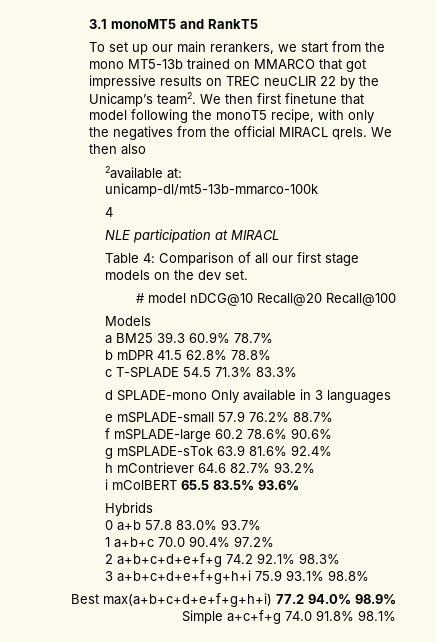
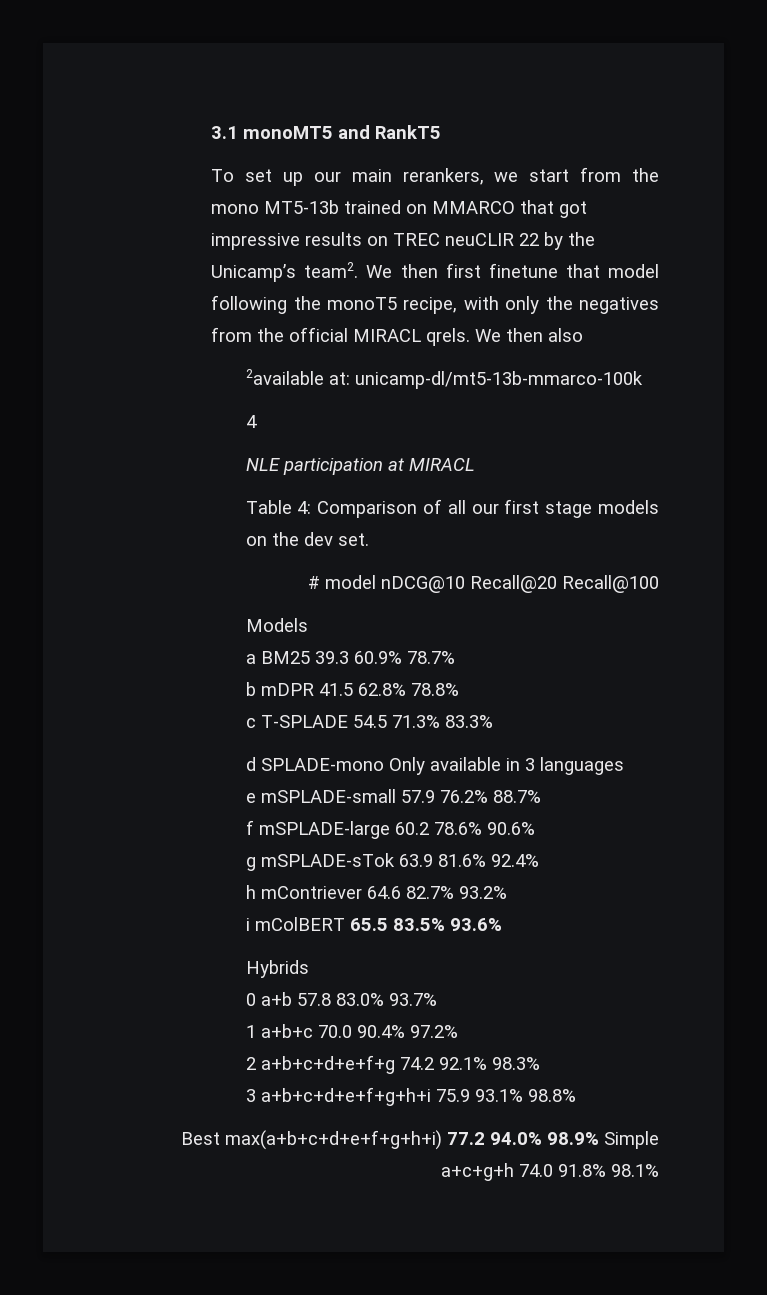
- Best max(a+b+c+d+e+f+g+h+i) 77.2 94.0% 98.9% Simple a+c+f+g 74.0 91.8% 98.1%
+ Best max(a+b+c+d+e+f+g+h+i) 77.2 94.0% 98.9% Simple a+c+g+h 74.0 91.8% 98.1%

